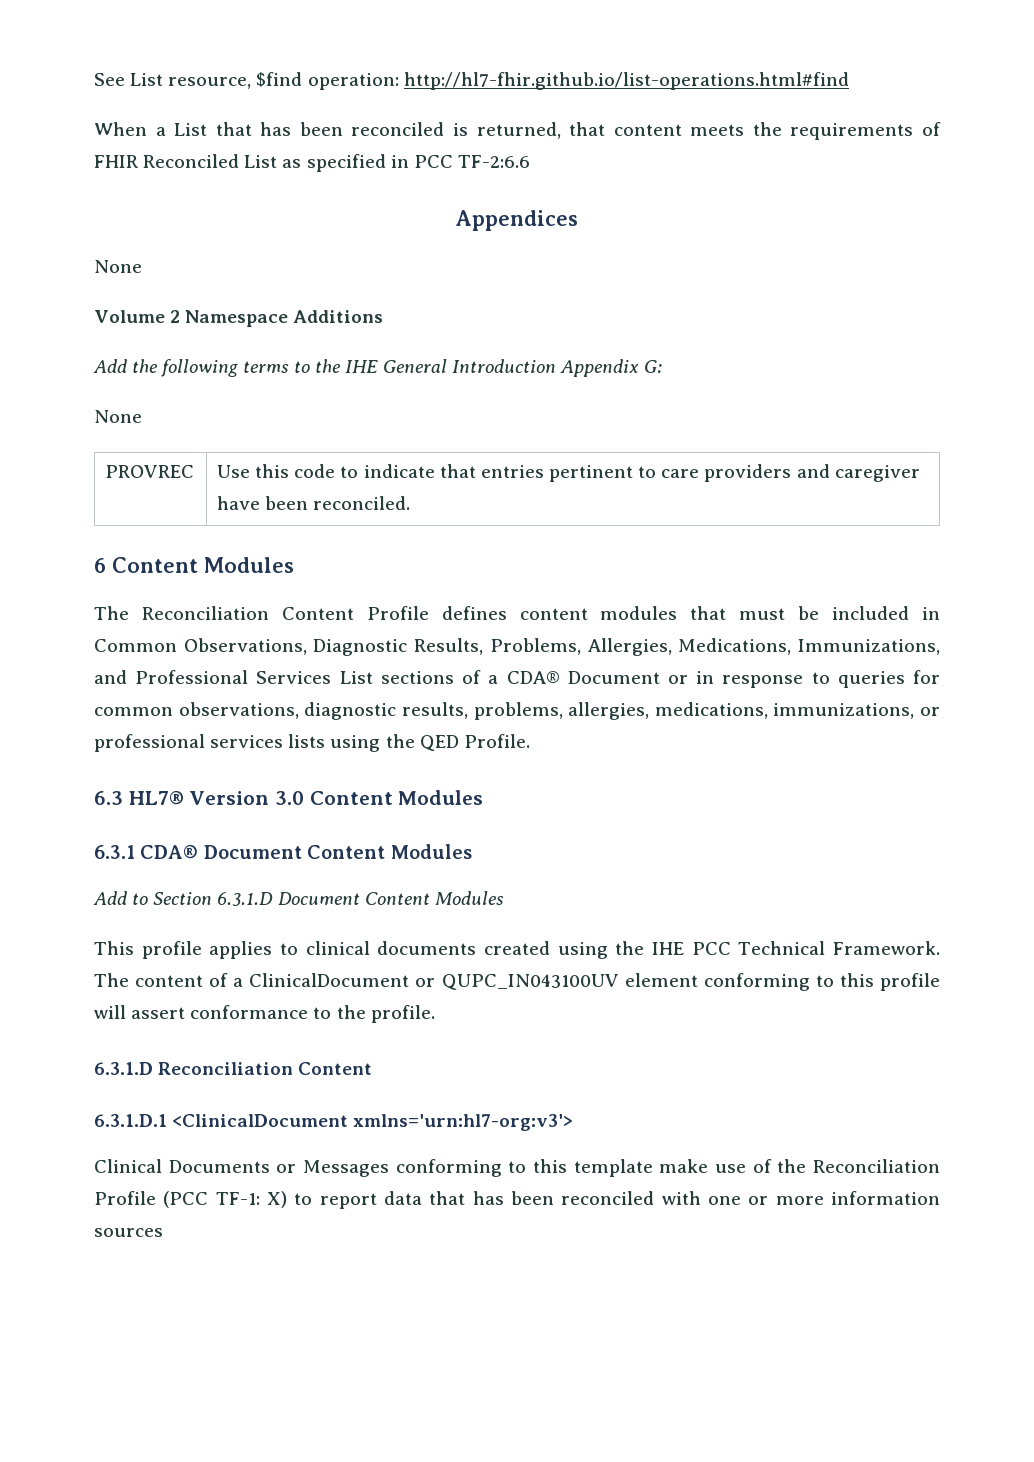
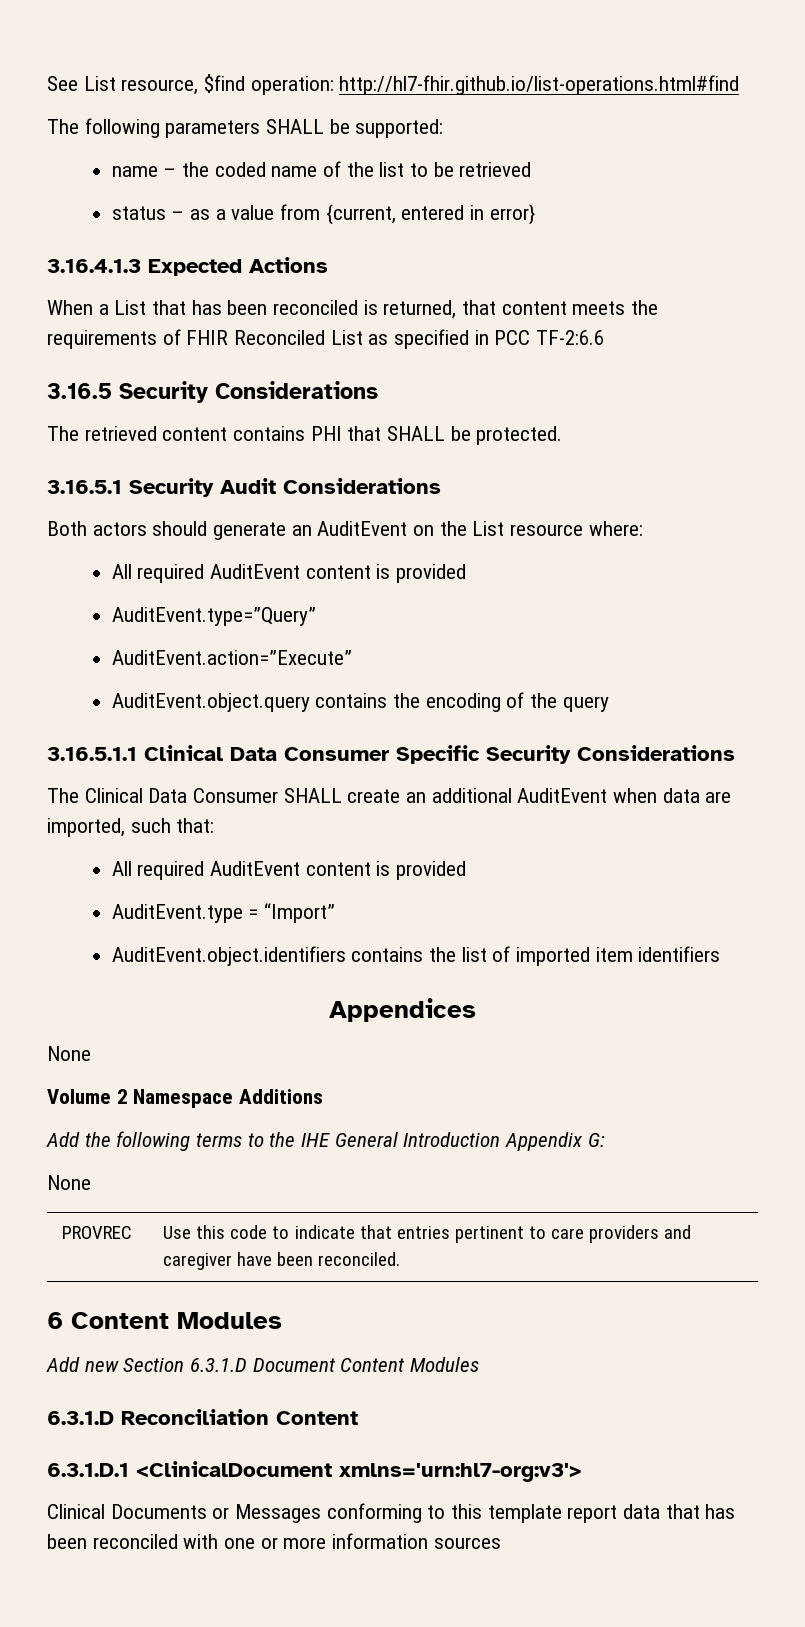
+ The following parameters SHALL be supported:
+ name – the coded name of the list to be retrieved
+ status – as a value from {current, entered in error}
+ 3.16.4.1.3 Expected Actions
+ 3.16.5 Security Considerations
+ The retrieved content contains PHI that SHALL be protected.
+ 3.16.5.1 Security Audit Considerations
+ Both actors should generate an AuditEvent on the List resource where:
+ All required AuditEvent content is provided
+ AuditEvent.type=”Query”
+ AuditEvent.action=”Execute”
+ AuditEvent.object.query contains the encoding of the query
+ 3.16.5.1.1 Clinical Data Consumer Specific Security Considerations
+ The Clinical Data Consumer SHALL create an additional AuditEvent when data are imported, such that:
+ All required AuditEvent content is provided
+ AuditEvent.type = “Import”
+ AuditEvent.object.identifiers contains the list of imported item identifiers
- The Reconciliation Content Profile defines content modules that must be included in Common Observations, Diagnostic Results, Problems, Allergies, Medications, Immunizations, and Professional Services List sections of a CDA® Document or in response to queries for common observations, diagnostic results, problems, allergies, medications, immunizations, or professional services lists using the QED Profile.
- 6.3 HL7® Version 3.0 Content Modules
- 6.3.1 CDA® Document Content Modules
- Add to Section 6.3.1.D Document Content Modules
+ Add new Section 6.3.1.D Document Content Modules
- This profile applies to clinical documents created using the IHE PCC Technical Framework. The content of a ClinicalDocument or QUPC_IN043100UV element conforming to this profile will assert conformance to the profile.
- Clinical Documents or Messages conforming to this template make use of the Reconciliation Profile (PCC TF-1: X) to report data that has been reconciled with one or more information sources
+ Clinical Documents or Messages conforming to this template report data that has been reconciled with one or more information sources

